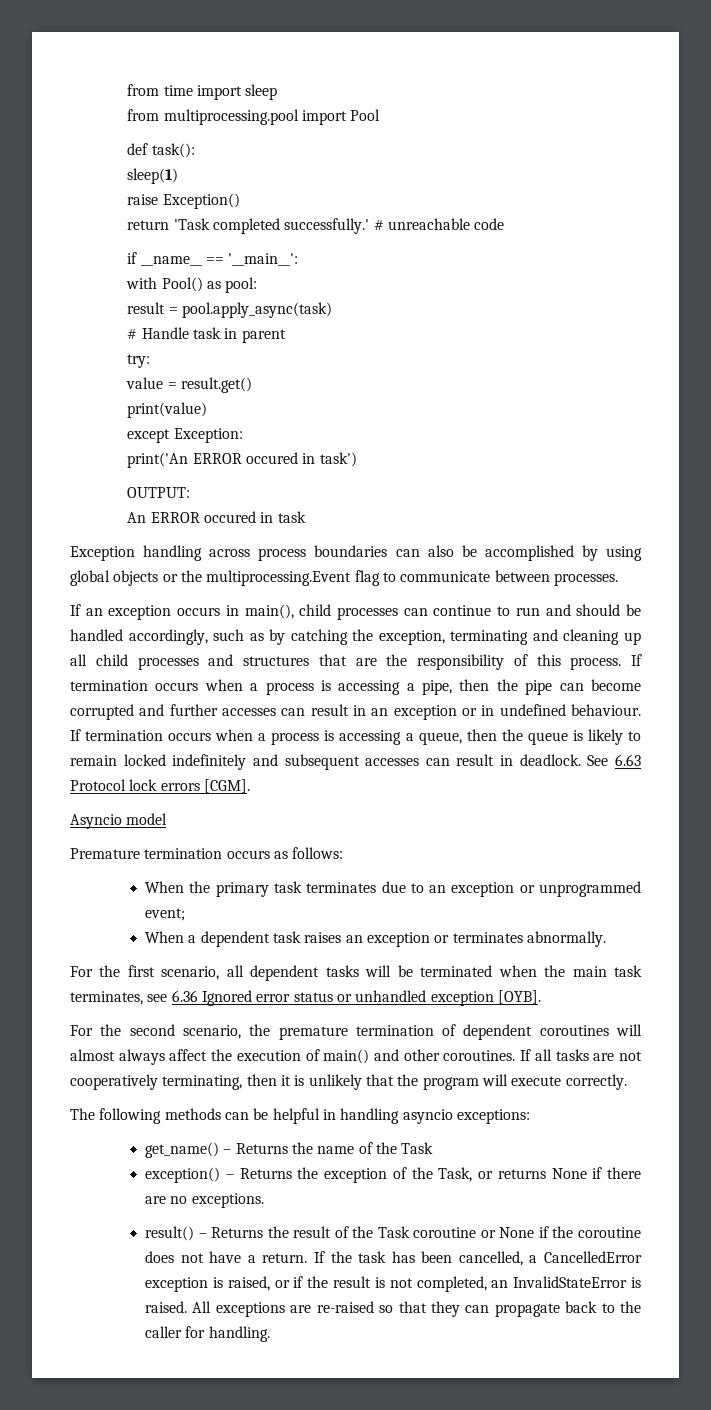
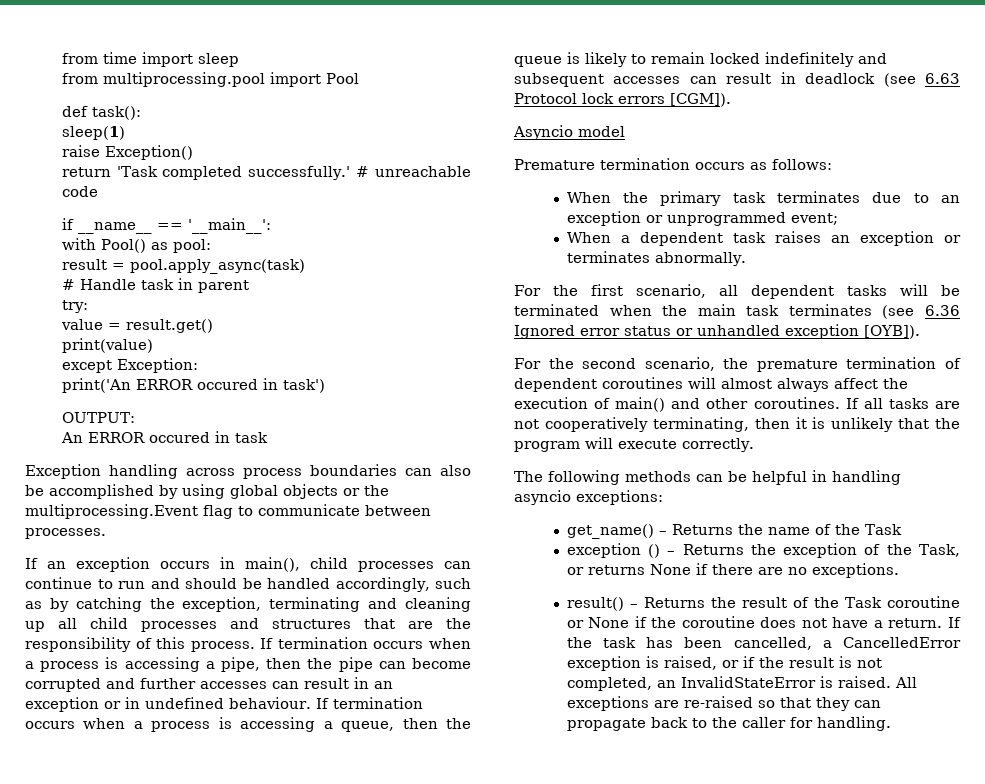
- If termination occurs when a process is accessing a queue, then the queue is likely to remain locked indefinitely and subsequent accesses can result in deadlock. See 6.63 Protocol lock errors [CGM].
+ If termination occurs when a process is accessing a queue, then the queue is likely to remain locked indefinitely and subsequent accesses can result in deadlock (see 6.63 Protocol lock errors [CGM]).
- For the first scenario, all dependent tasks will be terminated when the main task terminates, see 6.36 Ignored error status or unhandled exception [OYB].
+ For the first scenario, all dependent tasks will be terminated when the main task terminates (see 6.36 Ignored error status or unhandled exception [OYB]).
- exception() – Returns the exception of the Task, or returns None if there are no exceptions.
+ exception () – Returns the exception of the Task, or returns None if there are no exceptions.

